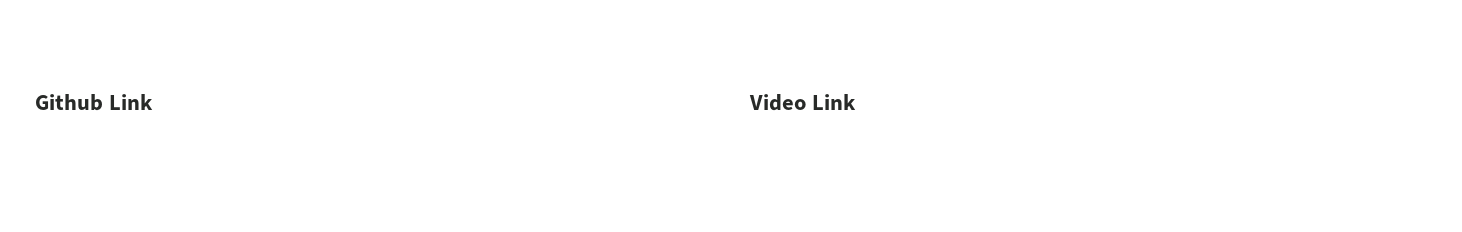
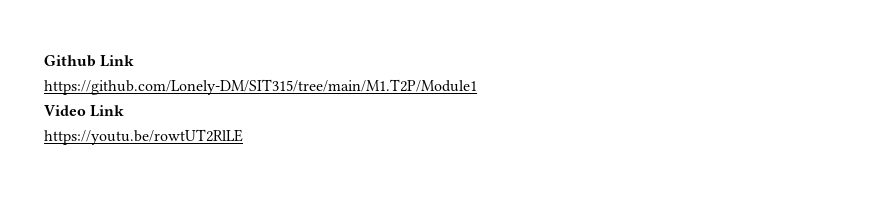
+ https://github.com/Lonely-DM/SIT315/tree/main/M1.T2P/Module1
+ https://youtu.be/rowtUT2RlLE

